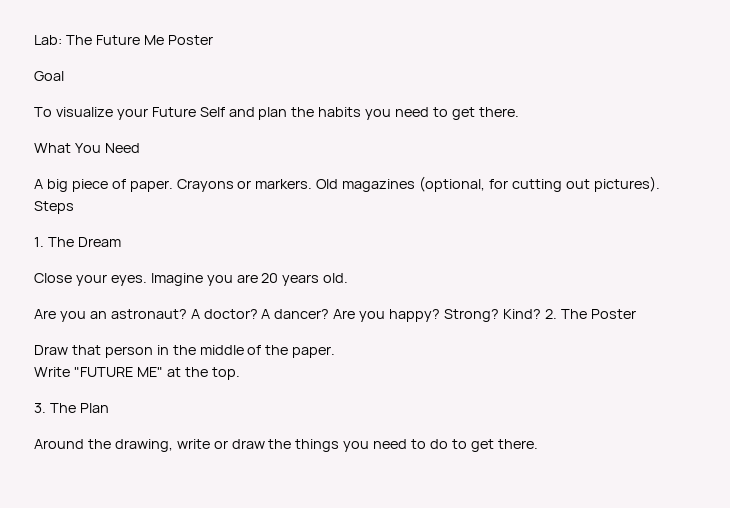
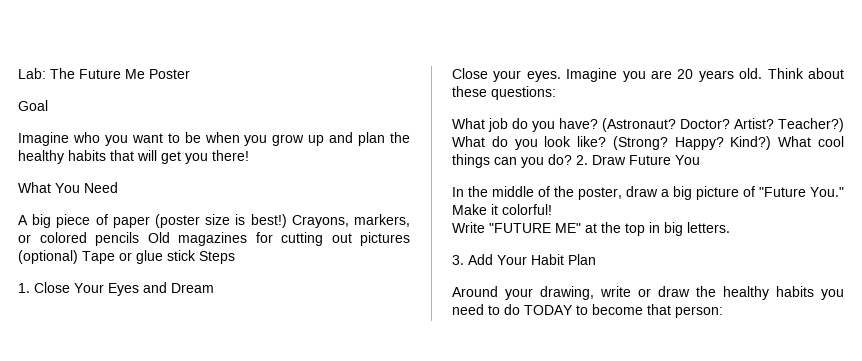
- To visualize your Future Self and plan the habits you need to get there.
+ Imagine who you want to be when you grow up and plan the healthy habits that will get you there!
- A big piece of paper. Crayons or markers. Old magazines (optional, for cutting out pictures). Steps
- 1. The Dream
+ A big piece of paper (poster size is best!) Crayons, markers, or colored pencils Old magazines for cutting out pictures (optional) Tape or glue stick Steps
+ 1. Close Your Eyes and Dream
- Imagine you are 20 years old.
- Are you an astronaut? A doctor? A dancer? Are you happy? Strong? Kind? 2. The Poster
- Draw that person in the middle of the paper.
+ Imagine you are 20 years old. Think about these questions:
+ What job do you have? (Astronaut? Doctor? Artist? Teacher?) What do you look like? (Strong? Happy? Kind?) What cool things can you do? 2. Draw Future You
+ In the middle of the poster, draw a big picture of "Future You." Make it colorful!
- Write "FUTURE ME" at the top.
- 3. The Plan
+ Write "FUTURE ME" at the top in big letters.
+ 3. Add Your Habit Plan
- Around the drawing, write or draw the things you need to do to get there.
+ Around your drawing, write or draw the healthy habits you need to do TODAY to become that person:

